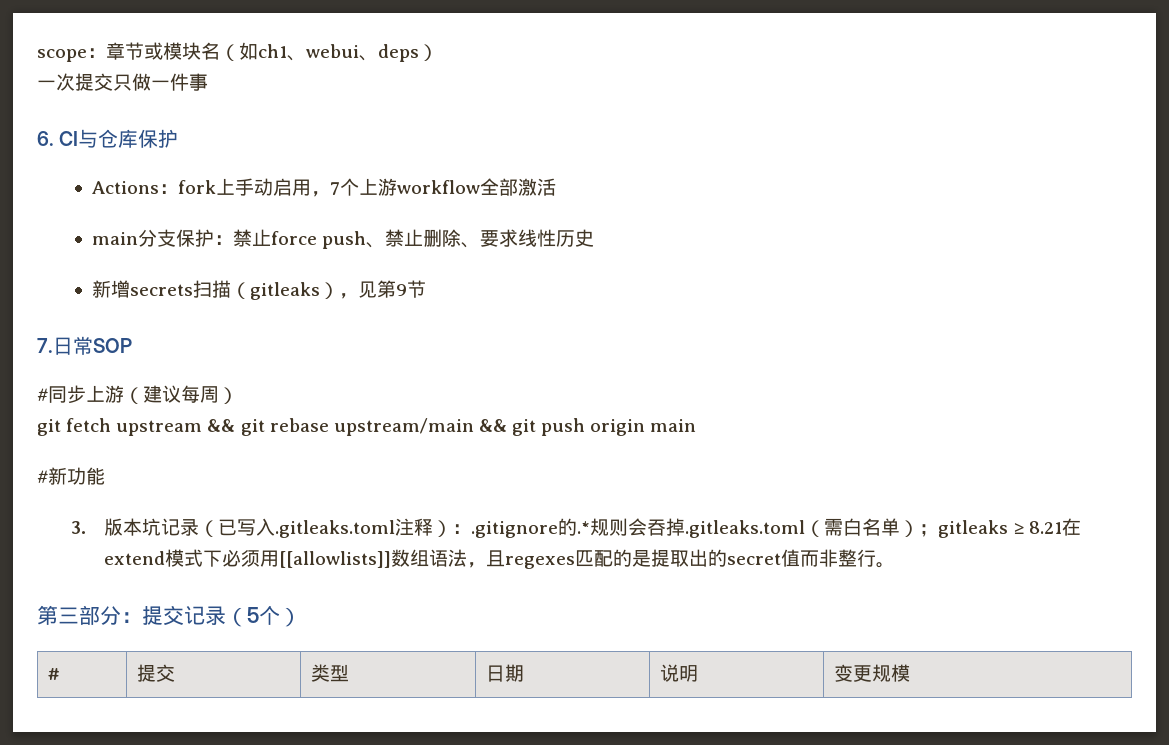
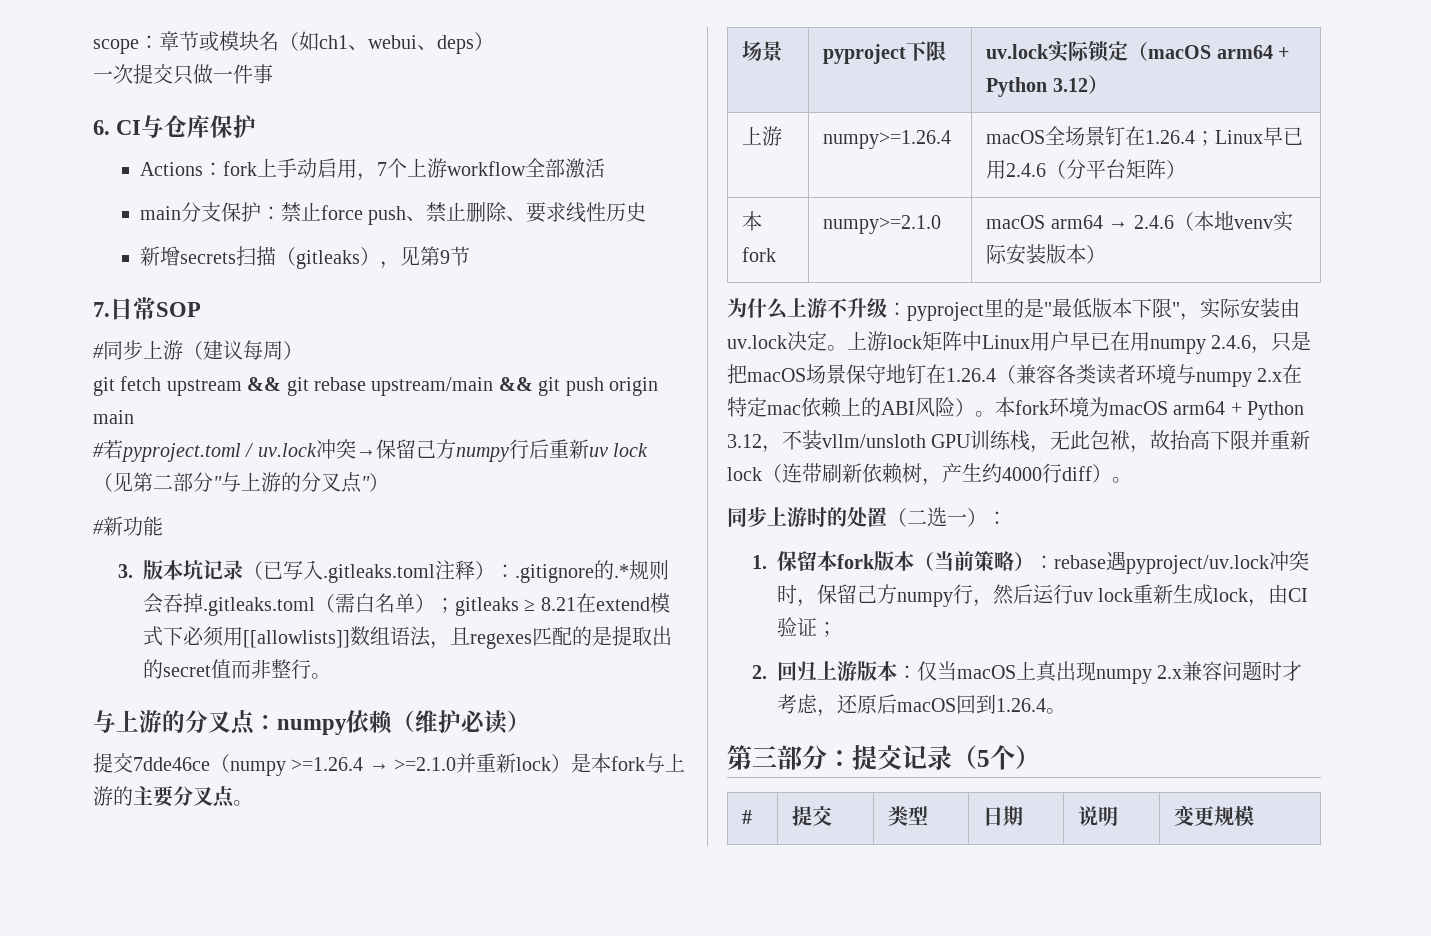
+ #若pyproject.toml / uv.lock冲突→保留己方numpy行后重新uv lock（见第二部分"与上游的分叉点"）
+ 与上游的分叉点：numpy依赖（维护必读）
+ 提交7dde46ce（numpy >=1.26.4 → >=2.1.0并重新lock）是本fork与上游的主要分叉点。
+ 场景 | pyproject下限 | uv.lock实际锁定（macOS arm64 + Python 3.12）
+ 上游 | numpy>=1.26.4 | macOS全场景钉在1.26.4；Linux早已用2.4.6（分平台矩阵）
+ 本fork | numpy>=2.1.0 | macOS arm64 → 2.4.6（本地venv实际安装版本）
+ 为什么上游不升级：pyproject里的是"最低版本下限"，实际安装由uv.lock决定。上游lock矩阵中Linux用户早已在用numpy 2.4.6，只是把macOS场景保守地钉在1.26.4（兼容各类读者环境与numpy 2.x在特定mac依赖上的ABI风险）。本fork环境为macOS arm64 + Python 3.12，不装vllm/unsloth GPU训练栈，无此包袱，故抬高下限并重新lock（连带刷新依赖树，产生约4000行diff）。
+ 同步上游时的处置（二选一）：
+ 1.保留本fork版本（当前策略）：rebase遇pyproject/uv.lock冲突时，保留己方numpy行，然后运行uv lock重新生成lock，由CI验证；
+ 2.回归上游版本：仅当macOS上真出现numpy 2.x兼容问题时才考虑，还原后macOS回到1.26.4。

